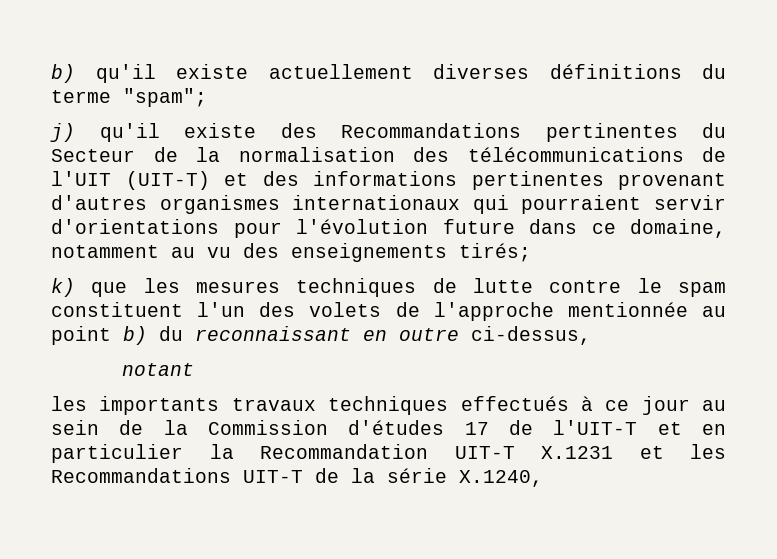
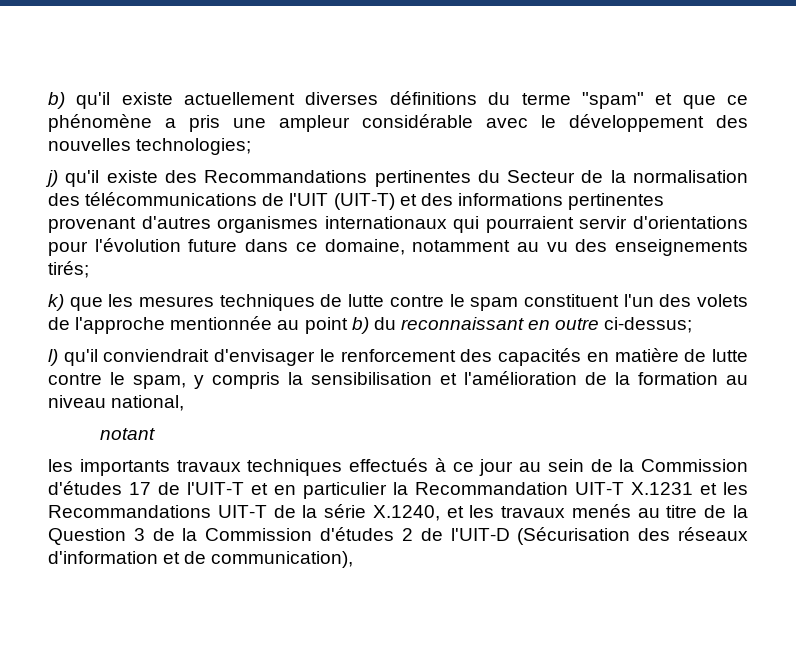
- b) qu'il existe actuellement diverses définitions du terme "spam";
+ b) qu'il existe actuellement diverses définitions du terme "spam" et que ce phénomène a pris une ampleur considérable avec le développement des nouvelles technologies;
- k) que les mesures techniques de lutte contre le spam constituent l'un des volets de l'approche mentionnée au point b) du reconnaissant en outre ci-dessus,
+ k) que les mesures techniques de lutte contre le spam constituent l'un des volets de l'approche mentionnée au point b) du reconnaissant en outre ci-dessus;
+ l) qu'il conviendrait d'envisager le renforcement des capacités en matière de lutte contre le spam, y compris la sensibilisation et l'amélioration de la formation au niveau national,
- les importants travaux techniques effectués à ce jour au sein de la Commission d'études 17 de l'UIT-T et en particulier la Recommandation UIT-T X.1231 et les Recommandations UIT-T de la série X.1240,
+ les importants travaux techniques effectués à ce jour au sein de la Commission d'études 17 de l'UIT-T et en particulier la Recommandation UIT-T X.1231 et les Recommandations UIT-T de la série X.1240, et les travaux menés au titre de la Question 3 de la Commission d'études 2 de l'UIT-D (Sécurisation des réseaux d'information et de communication),

